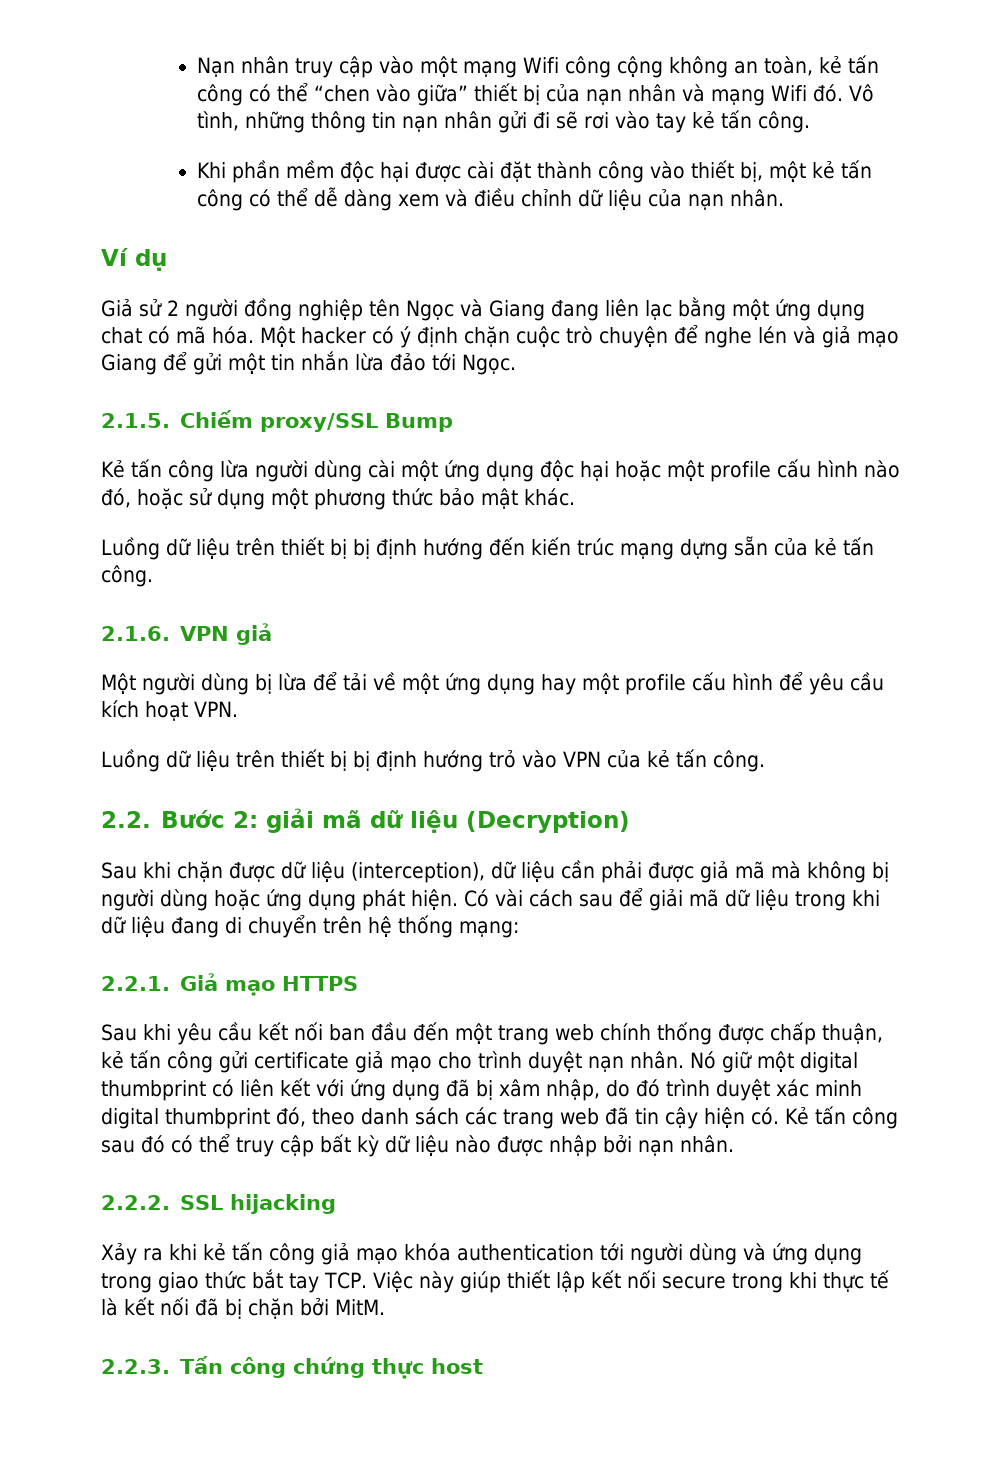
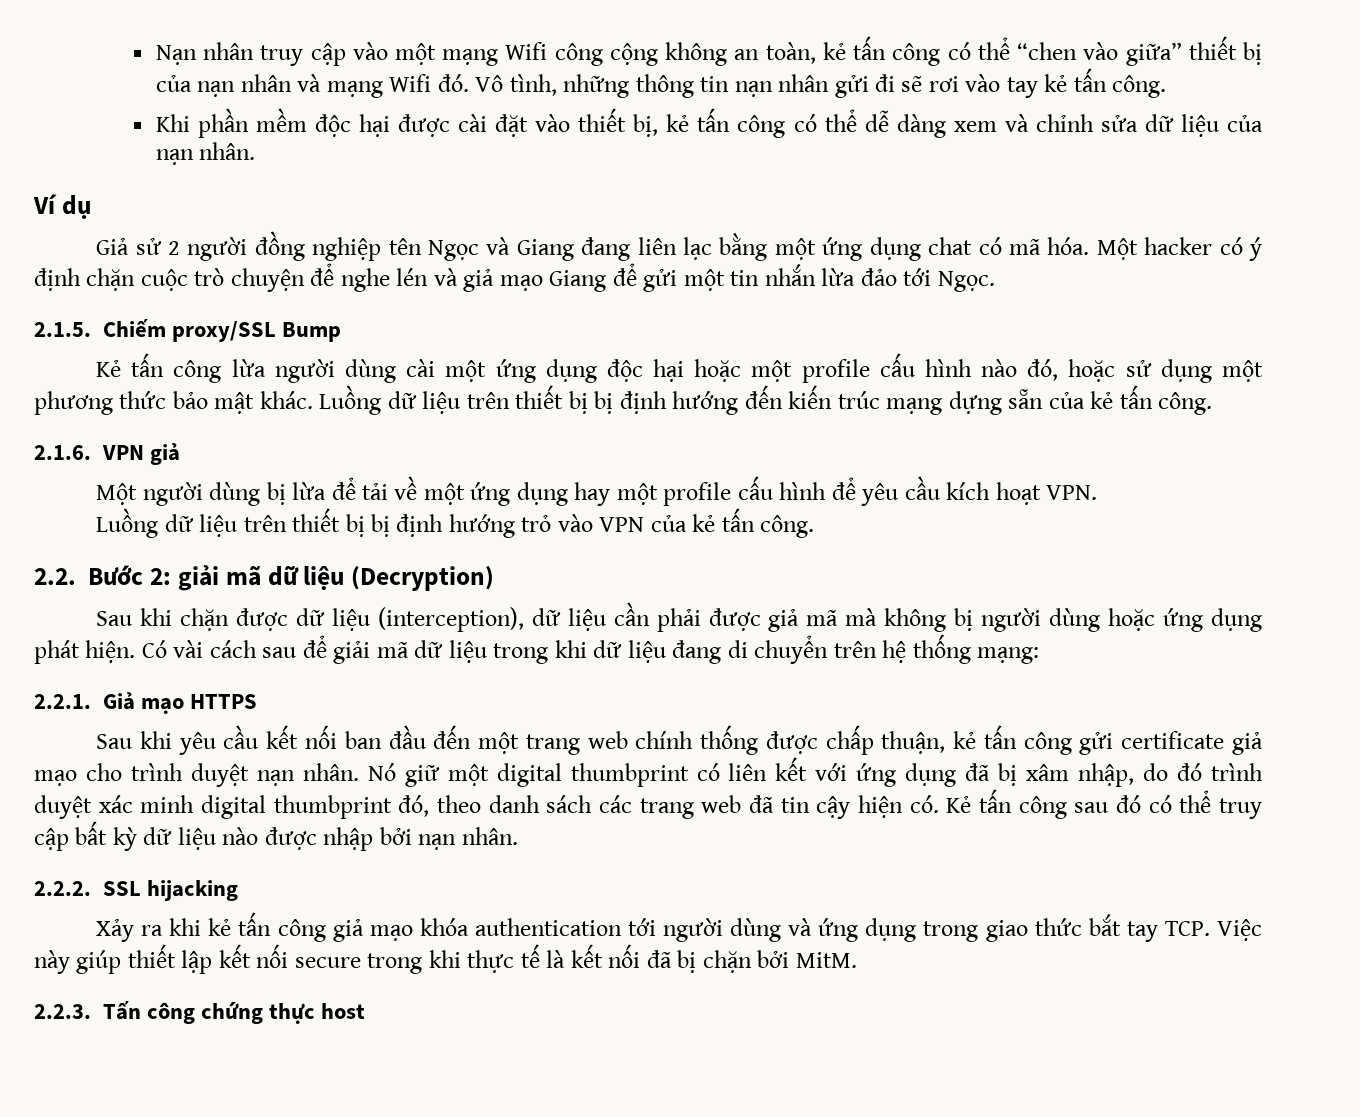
- Khi phần mềm độc hại được cài đặt thành công vào thiết bị, một kẻ tấn công có thể dễ dàng xem và điều chỉnh dữ liệu của nạn nhân.
+ Khi phần mềm độc hại được cài đặt vào thiết bị, kẻ tấn công có thể dễ dàng xem và chỉnh sửa dữ liệu của nạn nhân.
- Kẻ tấn công lừa người dùng cài một ứng dụng độc hại hoặc một profile cấu hình nào đó, hoặc sử dụng một phương thức bảo mật khác.
- Luồng dữ liệu trên thiết bị bị định hướng đến kiến trúc mạng dựng sẵn của kẻ tấn công.
+ Kẻ tấn công lừa người dùng cài một ứng dụng độc hại hoặc một profile cấu hình nào đó, hoặc sử dụng một phương thức bảo mật khác. Luồng dữ liệu trên thiết bị bị định hướng đến kiến trúc mạng dựng sẵn của kẻ tấn công.

